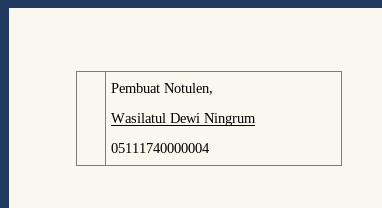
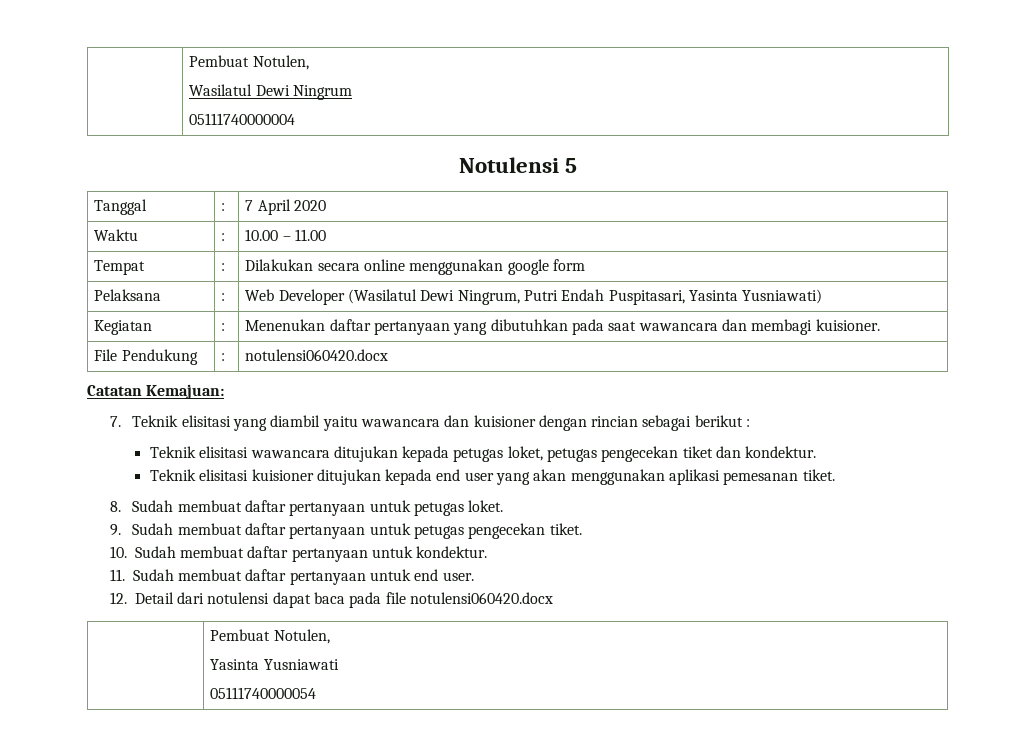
+ Notulensi 5
+ Tanggal | : | 7 April 2020
+ Waktu | : | 10.00 – 11.00
+ Tempat | : | Dilakukan secara online menggunakan google form
+ Pelaksana | : | Web Developer (Wasilatul Dewi Ningrum, Putri Endah Puspitasari, Yasinta Yusniawati)
+ Kegiatan | : | Menenukan daftar pertanyaan yang dibutuhkan pada saat wawancara dan membagi kuisioner.
+ File Pendukung | : | notulensi060420.docx
+ Catatan Kemajuan:
+ 7. Teknik elisitasi yang diambil yaitu wawancara dan kuisioner dengan rincian sebagai berikut :
+ Teknik elisitasi wawancara ditujukan kepada petugas loket, petugas pengecekan tiket dan kondektur.
+ Teknik elisitasi kuisioner ditujukan kepada end user yang akan menggunakan aplikasi pemesanan tiket.
+ 8. Sudah membuat daftar pertanyaan untuk petugas loket.
+ 9. Sudah membuat daftar pertanyaan untuk petugas pengecekan tiket.
+ 10. Sudah membuat daftar pertanyaan untuk kondektur.
+ 11. Sudah membuat daftar pertanyaan untuk end user.
+ 12. Detail dari notulensi dapat baca pada file notulensi060420.docx
+ | Pembuat Notulen,
+ Yasinta Yusniawati
+ 05111740000054

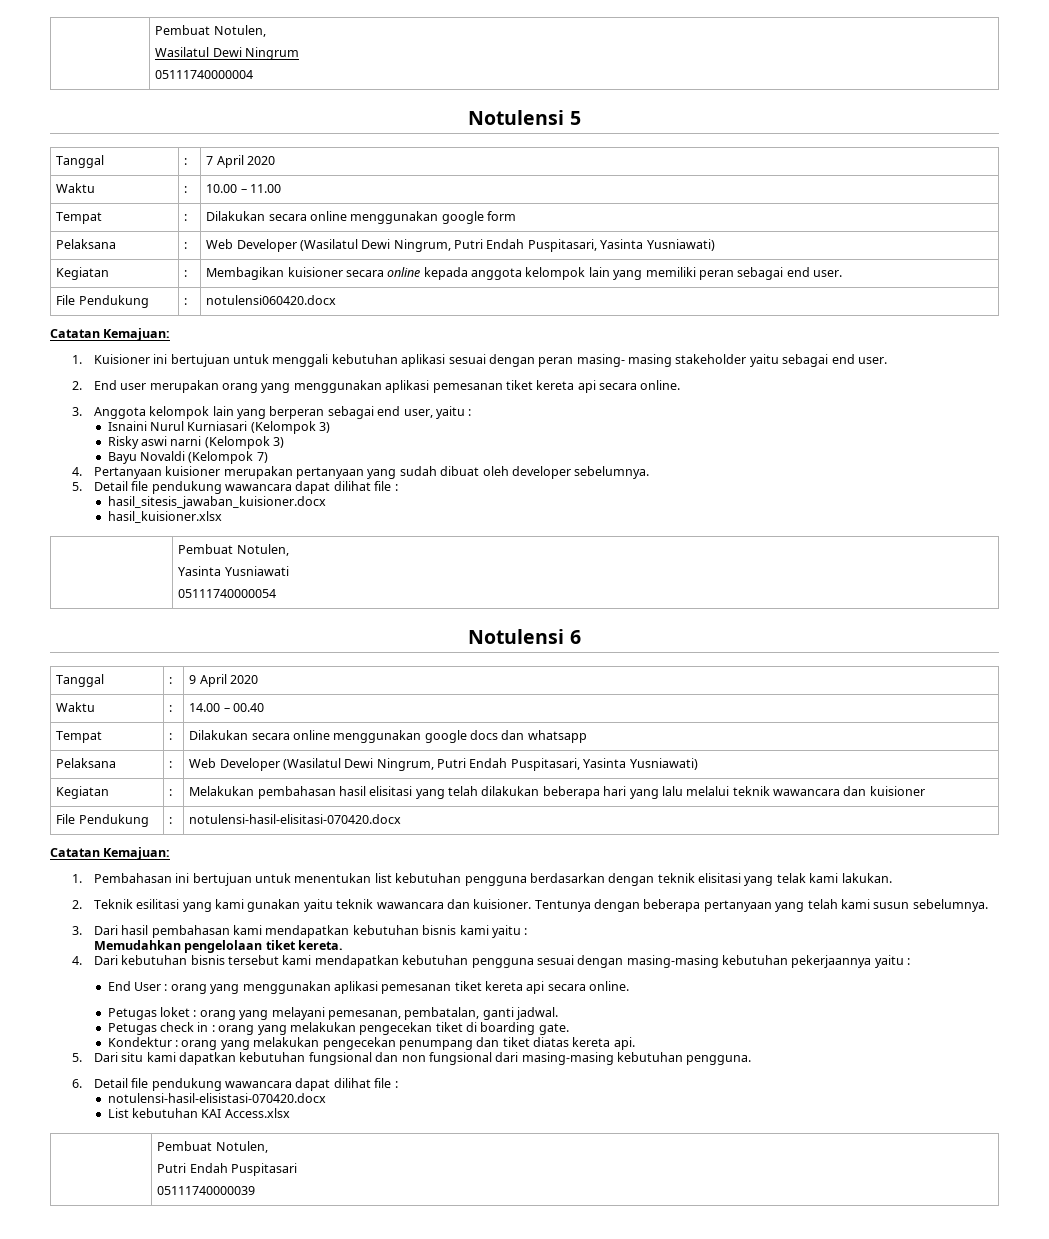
- Kegiatan | : | Menenukan daftar pertanyaan yang dibutuhkan pada saat wawancara dan membagi kuisioner.
+ Kegiatan | : | Membagikan kuisioner secara online kepada anggota kelompok lain yang memiliki peran sebagai end user.
- 7. Teknik elisitasi yang diambil yaitu wawancara dan kuisioner dengan rincian sebagai berikut :
- Teknik elisitasi wawancara ditujukan kepada petugas loket, petugas pengecekan tiket dan kondektur.
- Teknik elisitasi kuisioner ditujukan kepada end user yang akan menggunakan aplikasi pemesanan tiket.
- 8. Sudah membuat daftar pertanyaan untuk petugas loket.
- 9. Sudah membuat daftar pertanyaan untuk petugas pengecekan tiket.
- 10. Sudah membuat daftar pertanyaan untuk kondektur.
- 11. Sudah membuat daftar pertanyaan untuk end user.
- 12. Detail dari notulensi dapat baca pada file notulensi060420.docx
+ 1. Kuisioner ini bertujuan untuk menggali kebutuhan aplikasi sesuai dengan peran masing- masing stakeholder yaitu sebagai end user.
+ 2. End user merupakan orang yang menggunakan aplikasi pemesanan tiket kereta api secara online.
+ 3. Anggota kelompok lain yang berperan sebagai end user, yaitu :
+ Isnaini Nurul Kurniasari (Kelompok 3)
+ Risky aswi narni (Kelompok 3)
+ Bayu Novaldi (Kelompok 7)
+ 4. Pertanyaan kuisioner merupakan pertanyaan yang sudah dibuat oleh developer sebelumnya.
+ 5. Detail file pendukung wawancara dapat dilihat file :
+ hasil_sitesis_jawaban_kuisioner.docx
+ hasil_kuisioner.xlsx
+ Notulensi 6
+ Tanggal | : | 9 April 2020
+ Waktu | : | 14.00 – 00.40
+ Tempat | : | Dilakukan secara online menggunakan google docs dan whatsapp
+ Pelaksana | : | Web Developer (Wasilatul Dewi Ningrum, Putri Endah Puspitasari, Yasinta Yusniawati)
+ Kegiatan | : | Melakukan pembahasan hasil elisitasi yang telah dilakukan beberapa hari yang lalu melalui teknik wawancara dan kuisioner
+ File Pendukung | : | notulensi-hasil-elisitasi-070420.docx
+ Catatan Kemajuan:
+ 1. Pembahasan ini bertujuan untuk menentukan list kebutuhan pengguna berdasarkan dengan teknik elisitasi yang telak kami lakukan.
+ 2. Teknik esilitasi yang kami gunakan yaitu teknik wawancara dan kuisioner. Tentunya dengan beberapa pertanyaan yang telah kami susun sebelumnya.
+ 3. Dari hasil pembahasan kami mendapatkan kebutuhan bisnis kami yaitu :
+ Memudahkan pengelolaan tiket kereta.
+ 4. Dari kebutuhan bisnis tersebut kami mendapatkan kebutuhan pengguna sesuai dengan masing-masing kebutuhan pekerjaannya yaitu :
+ End User : orang yang menggunakan aplikasi pemesanan tiket kereta api secara online.
+ Petugas loket : orang yang melayani pemesanan, pembatalan, ganti jadwal.
+ Petugas check in : orang yang melakukan pengecekan tiket di boarding gate.
+ Kondektur : orang yang melakukan pengecekan penumpang dan tiket diatas kereta api.
+ 5. Dari situ kami dapatkan kebutuhan fungsional dan non fungsional dari masing-masing kebutuhan pengguna.
+ 6. Detail file pendukung wawancara dapat dilihat file :
+ notulensi-hasil-elisistasi-070420.docx
+ List kebutuhan KAI Access.xlsx
+ | Pembuat Notulen,
+ Putri Endah Puspitasari
+ 05111740000039

